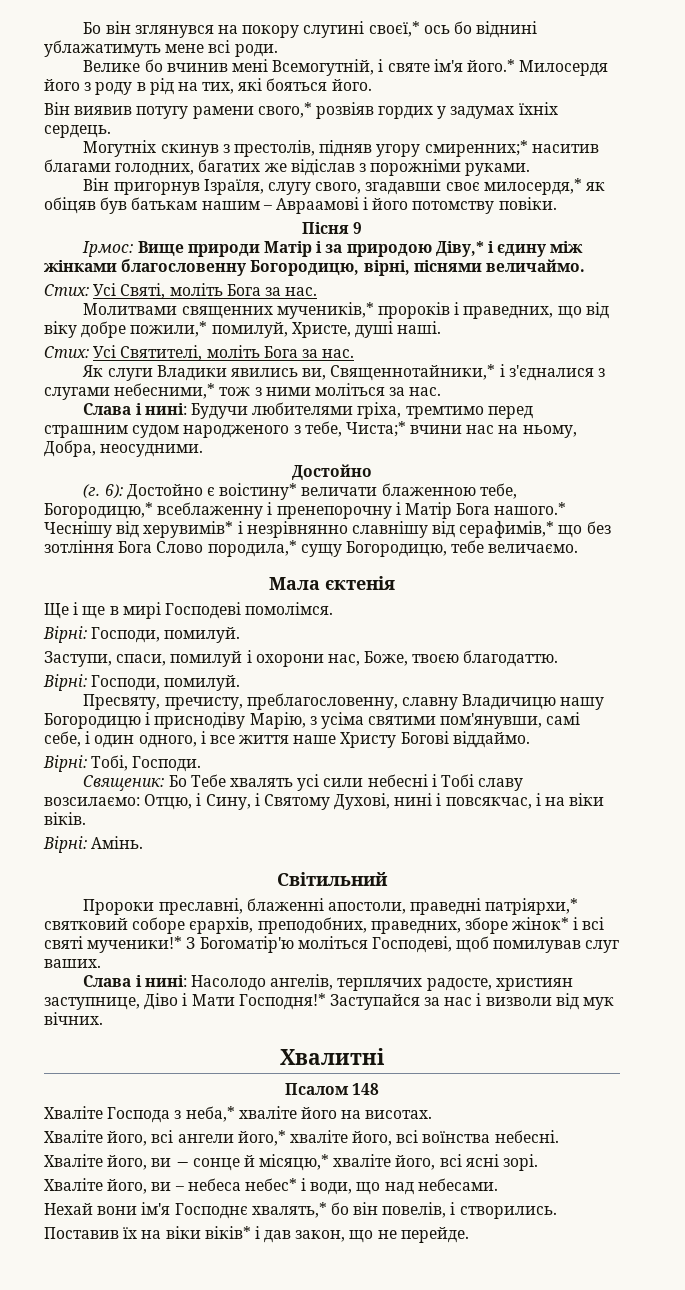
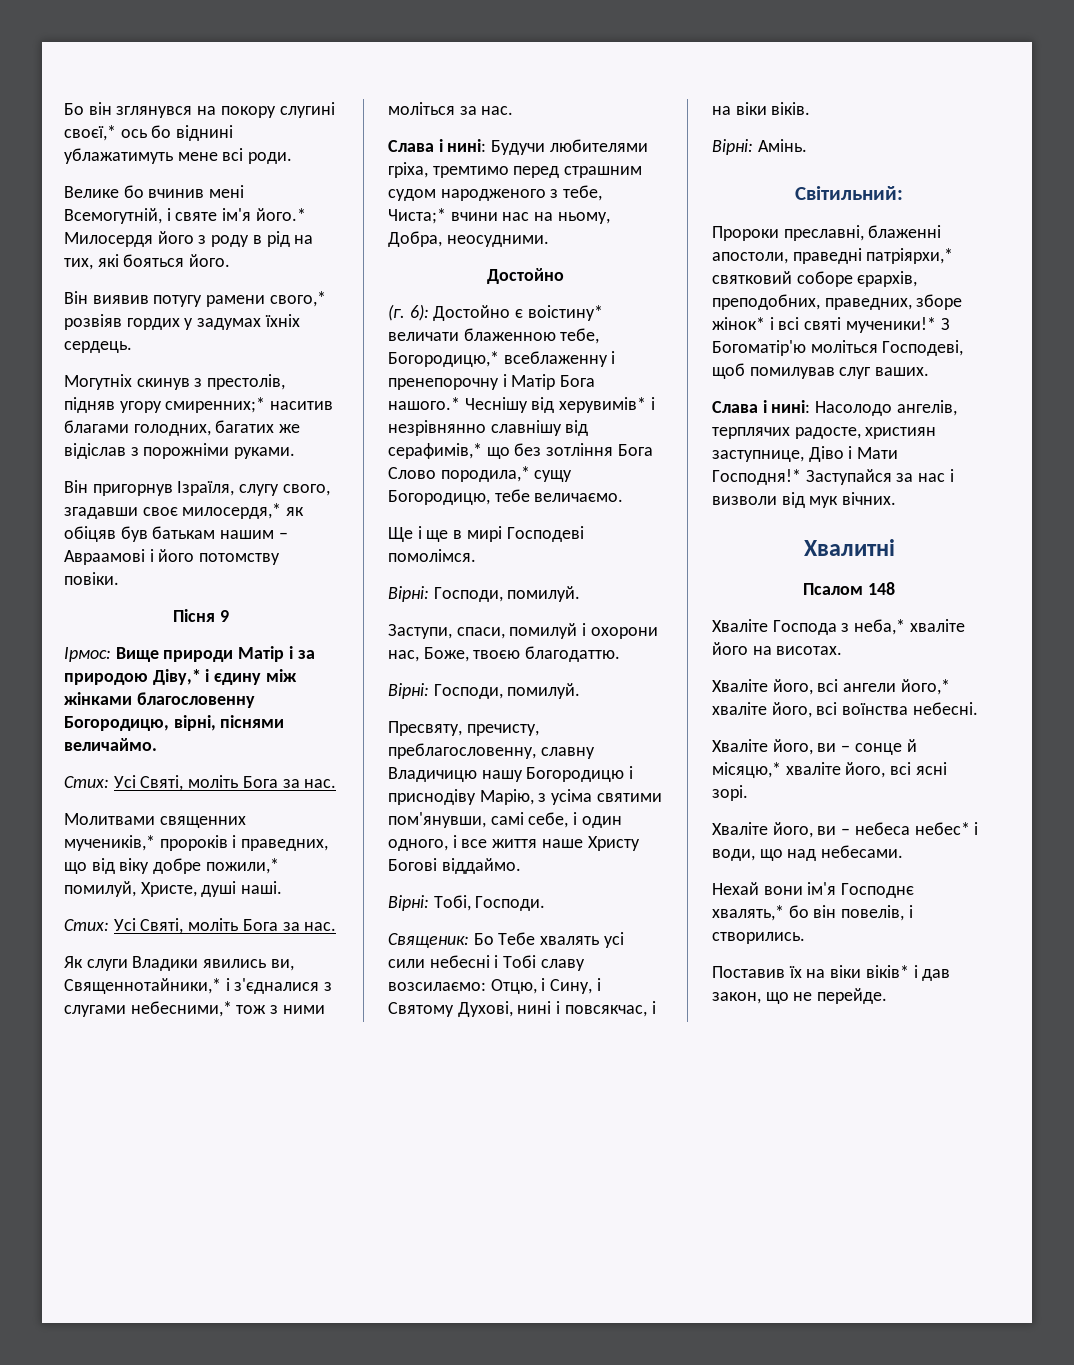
  Молитвами священних мучеників,* пророків і праведних, що від віку добре пожили,* помилуй, Христе, душі наші.
- Стих: Усі Святителі, моліть Бога за нас.
+ Стих: Усі Святі, моліть Бога за нас.
- Мала єктенія
- Світильний
+ Світильний:

